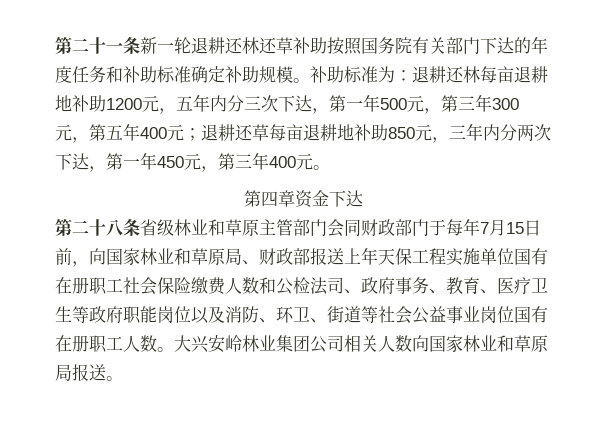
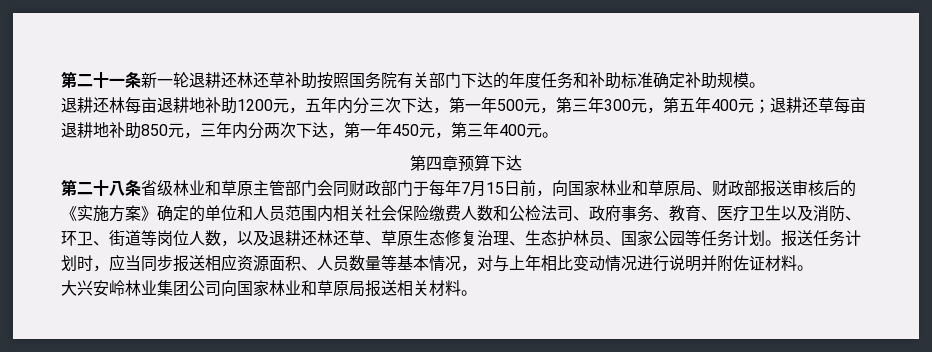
- 第二十一条新一轮退耕还林还草补助按照国务院有关部门下达的年度任务和补助标准确定补助规模。补助标准为：退耕还林每亩退耕地补助1200元，五年内分三次下达，第一年500元，第三年300元，第五年400元；
+ 第二十一条新一轮退耕还林还草补助按照国务院有关部门下达的年度任务和补助标准确定补助规模。
+ 退耕还林每亩退耕地补助1200元，五年内分三次下达，第一年500元，第三年300元，第五年400元；
- 第四章资金下达
+ 第四章预算下达
- 第二十八条省级林业和草原主管部门会同财政部门于每年7月15日前，向国家林业和草原局、财政部报送上年天保工程实施单位国有在册职工社会保险缴费人数和公检法司、政府事务、教育、医疗卫生等政府职能岗位以及消防、环卫、街道等社会公益事业岗位国有在册职工人数。大兴安岭林业集团公司相关人数向国家林业和草原局报送。
+ 第二十八条省级林业和草原主管部门会同财政部门于每年7月15日前，向国家林业和草原局、财政部报送审核后的《实施方案》确定的单位和人员范围内相关社会保险缴费人数和公检法司、政府事务、教育、医疗卫生以及消防、环卫、街道等岗位人数，以及退耕还林还草、草原生态修复治理、生态护林员、国家公园等任务计划。报送任务计划时，应当同步报送相应资源面积、人员数量等基本情况，对与上年相比变动情况进行说明并附佐证材料。
+ 大兴安岭林业集团公司向国家林业和草原局报送相关材料。

